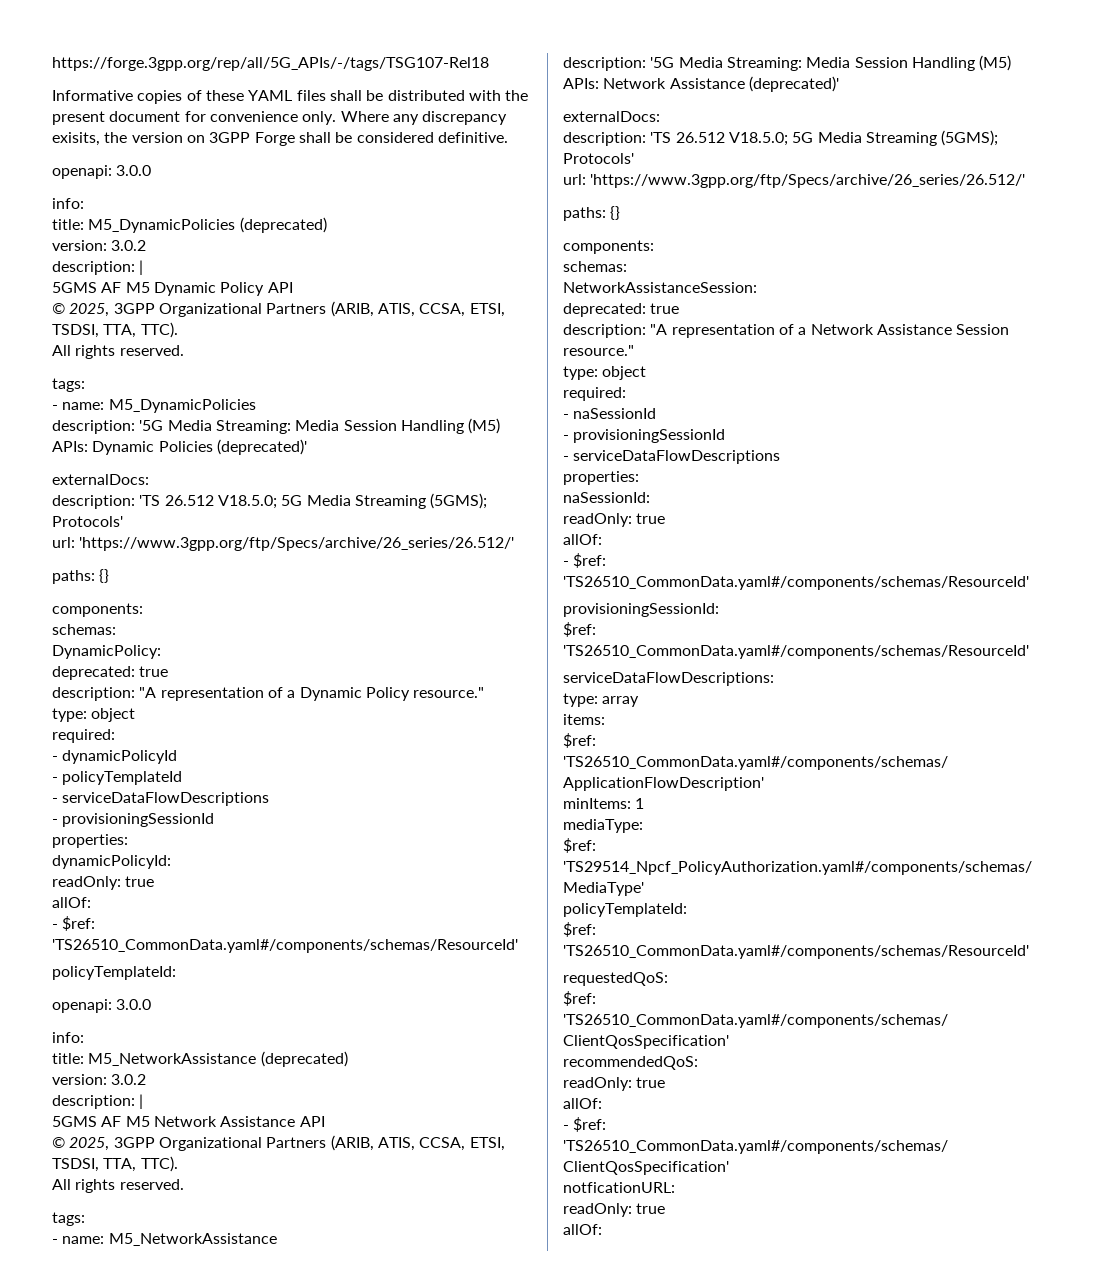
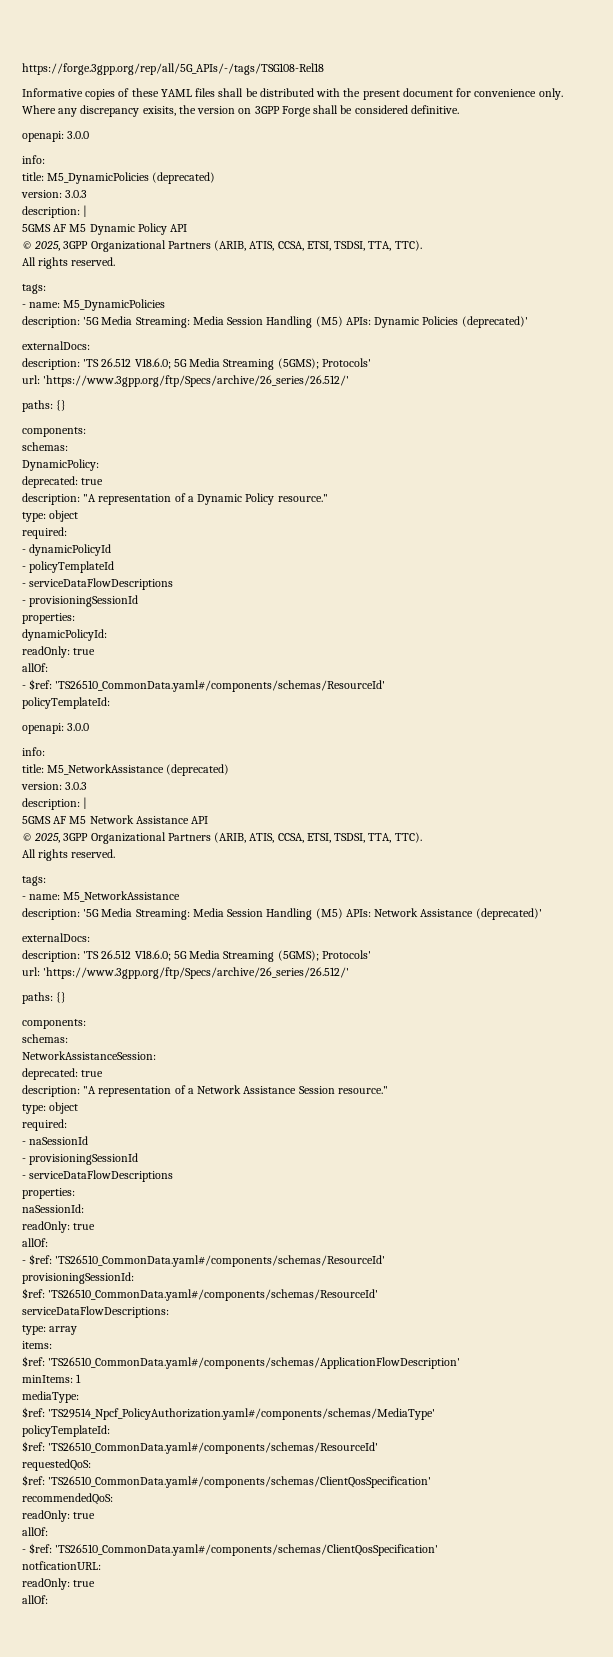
- https://forge.3gpp.org/rep/all/5G_APIs/-/tags/TSG107-Rel18
+ https://forge.3gpp.org/rep/all/5G_APIs/-/tags/TSG108-Rel18
  title: M5_DynamicPolicies (deprecated)
- version: 3.0.2
+ version: 3.0.3
  description: '5G Media Streaming: Media Session Handling (M5) APIs: Dynamic Policies (deprecated)'
  externalDocs:
- description: 'TS 26.512 V18.5.0; 5G Media Streaming (5GMS); Protocols'
+ description: 'TS 26.512 V18.6.0; 5G Media Streaming (5GMS); Protocols'
  title: M5_NetworkAssistance (deprecated)
- version: 3.0.2
+ version: 3.0.3
  description: '5G Media Streaming: Media Session Handling (M5) APIs: Network Assistance (deprecated)'
  externalDocs:
- description: 'TS 26.512 V18.5.0; 5G Media Streaming (5GMS); Protocols'
+ description: 'TS 26.512 V18.6.0; 5G Media Streaming (5GMS); Protocols'

